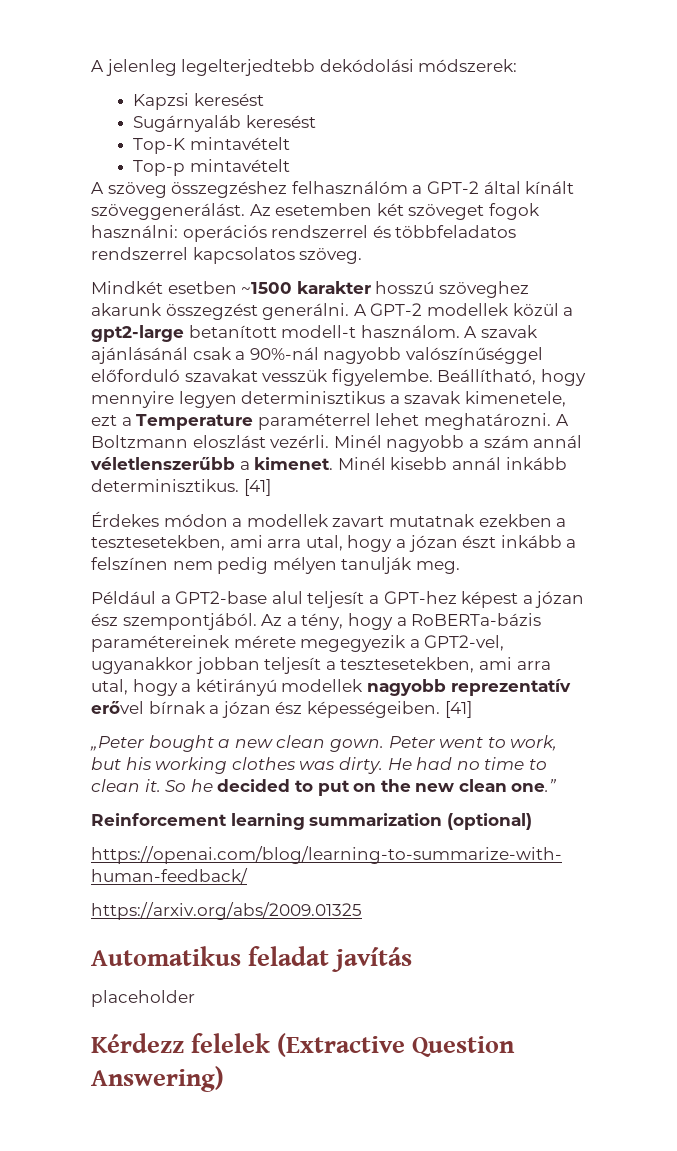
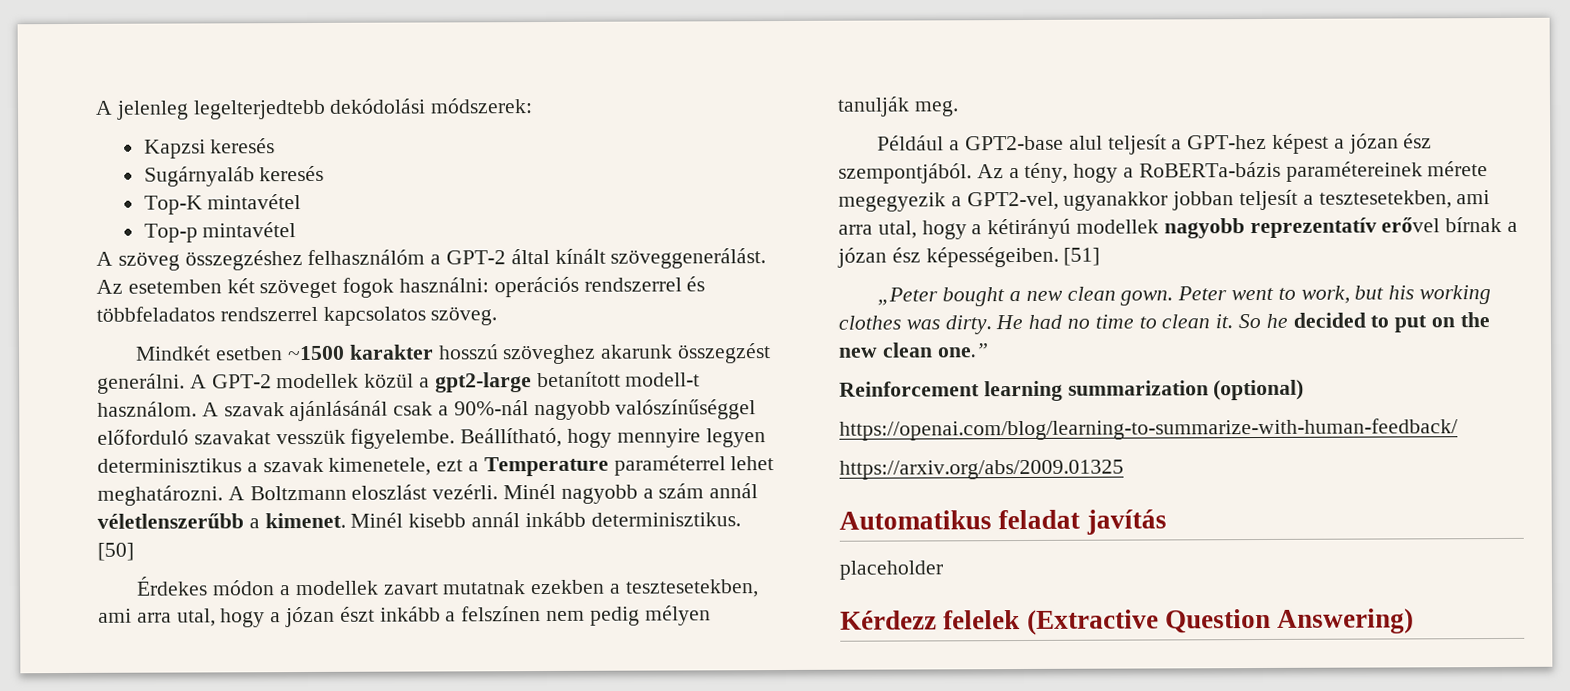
- Kapzsi keresést
+ Kapzsi keresés
- Sugárnyaláb keresést
+ Sugárnyaláb keresés
- Top-K mintavételt
+ Top-K mintavétel
- Top-p mintavételt
+ Top-p mintavétel
- Minél kisebb annál inkább determinisztikus. [41]
+ Minél kisebb annál inkább determinisztikus. [50]
- Az a tény, hogy a RoBERTa-bázis paramétereinek mérete megegyezik a GPT2-vel, ugyanakkor jobban teljesít a tesztesetekben, ami arra utal, hogy a kétirányú modellek nagyobb reprezentatív erővel bírnak a józan ész képességeiben. [41]
+ Az a tény, hogy a RoBERTa-bázis paramétereinek mérete megegyezik a GPT2-vel, ugyanakkor jobban teljesít a tesztesetekben, ami arra utal, hogy a kétirányú modellek nagyobb reprezentatív erővel bírnak a józan ész képességeiben. [51]

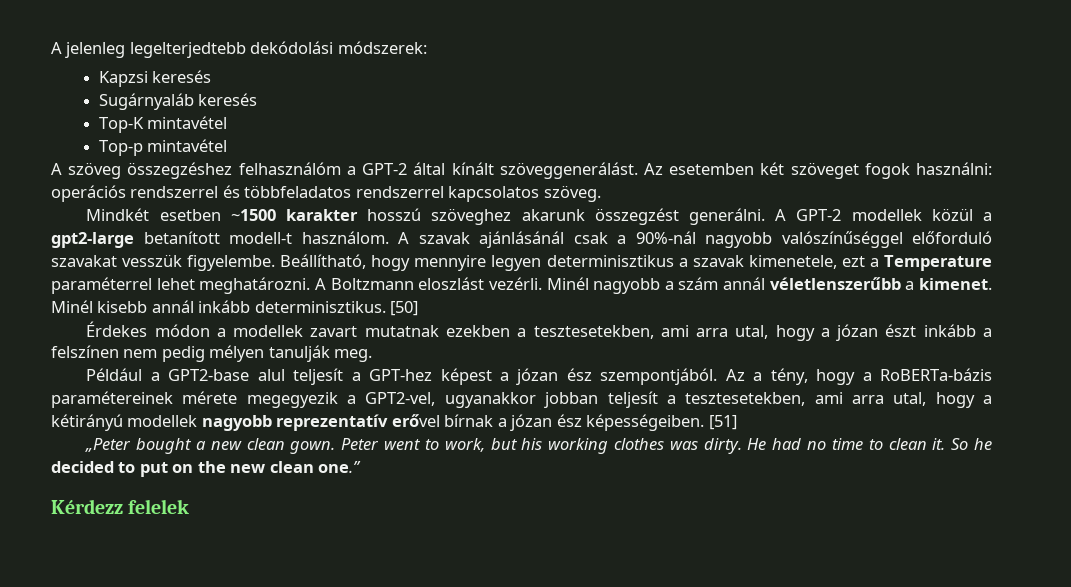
- Reinforcement learning summarization (optional)
- https://openai.com/blog/learning-to-summarize-with-human-feedback/
- https://arxiv.org/abs/2009.01325
- Automatikus feladat javítás
- placeholder
- Kérdezz felelek (Extractive Question Answering)
+ Kérdezz felelek

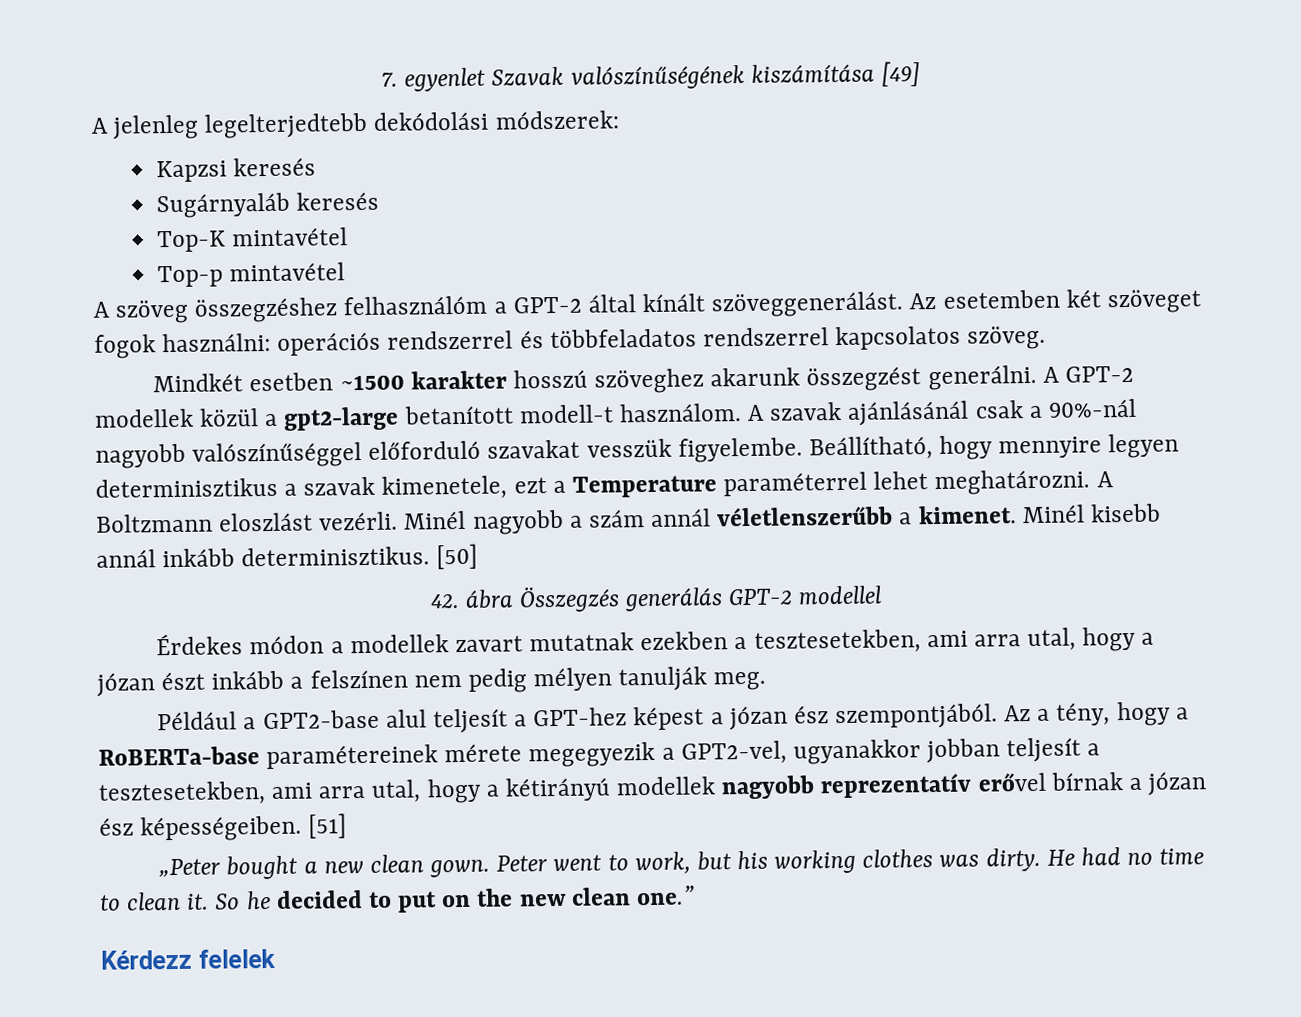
+ 7. egyenlet Szavak valószínűségének kiszámítása [49]
+ 42. ábra Összegzés generálás GPT-2 modellel
- Az a tény, hogy a RoBERTa-bázis paramétereinek mérete megegyezik a GPT2-vel, ugyanakkor jobban teljesít a tesztesetekben, ami arra utal, hogy a kétirányú modellek nagyobb reprezentatív erővel bírnak a józan ész képességeiben.
+ Az a tény, hogy a RoBERTa-base paramétereinek mérete megegyezik a GPT2-vel, ugyanakkor jobban teljesít a tesztesetekben, ami arra utal, hogy a kétirányú modellek nagyobb reprezentatív erővel bírnak a józan ész képességeiben.

